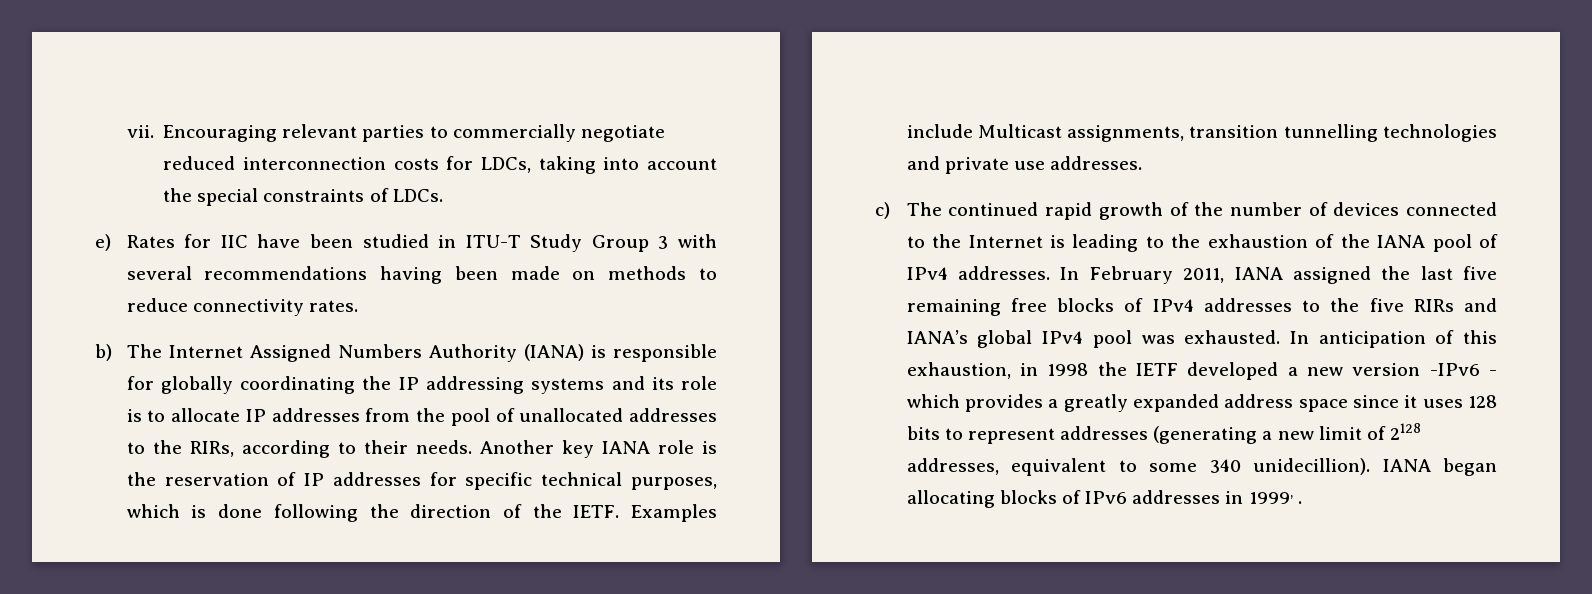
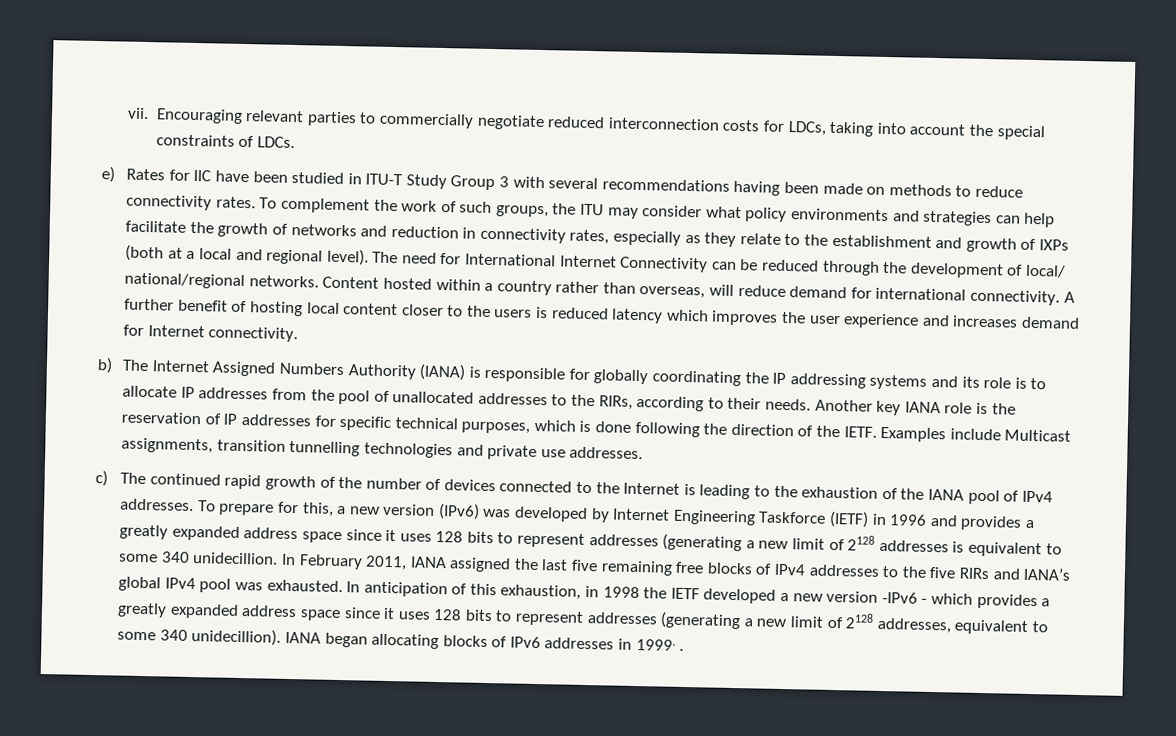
+ To complement the work of such groups, the ITU may consider what policy environments and strategies can help facilitate the growth of networks and reduction in connectivity rates, especially as they relate to the establishment and growth of IXPs (both at a local and regional level). The need for International Internet Connectivity can be reduced through the development of local/ national/regional networks. Content hosted within a country rather than overseas, will reduce demand for international connectivity. A further benefit of hosting local content closer to the users is reduced latency which improves the user experience and increases demand for Internet connectivity.
+ To prepare for this, a new version (IPv6) was developed by Internet Engineering Taskforce (IETF) in 1996 and provides a greatly expanded address space since it uses 128 bits to represent addresses (generating a new limit of 2128 addresses is equivalent to some 340 unidecillion.

